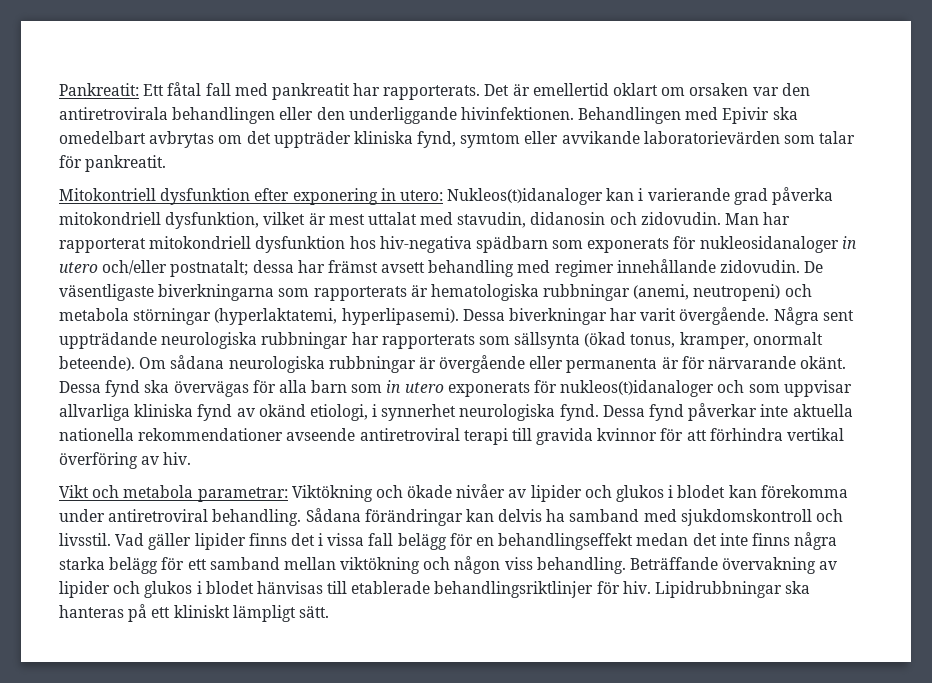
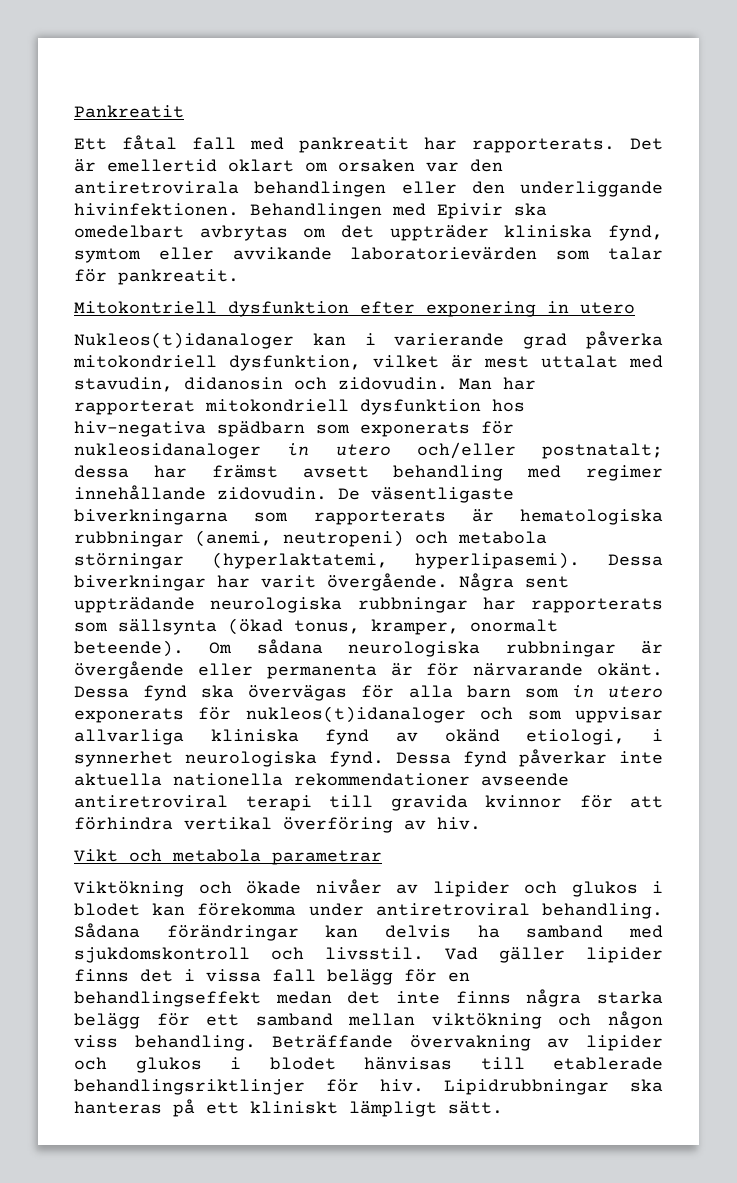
- Pankreatit: Ett fåtal fall med pankreatit har rapporterats.
+ Pankreatit
+ Ett fåtal fall med pankreatit har rapporterats.
- Mitokontriell dysfunktion efter exponering in utero: Nukleos(t)idanaloger kan i varierande grad påverka mitokondriell dysfunktion, vilket är mest uttalat med stavudin, didanosin och zidovudin.
+ Mitokontriell dysfunktion efter exponering in utero
+ Nukleos(t)idanaloger kan i varierande grad påverka mitokondriell dysfunktion, vilket är mest uttalat med stavudin, didanosin och zidovudin.
- Vikt och metabola parametrar: Viktökning och ökade nivåer av lipider och glukos i blodet kan förekomma under antiretroviral behandling.
+ Vikt och metabola parametrar
+ Viktökning och ökade nivåer av lipider och glukos i blodet kan förekomma under antiretroviral behandling.

